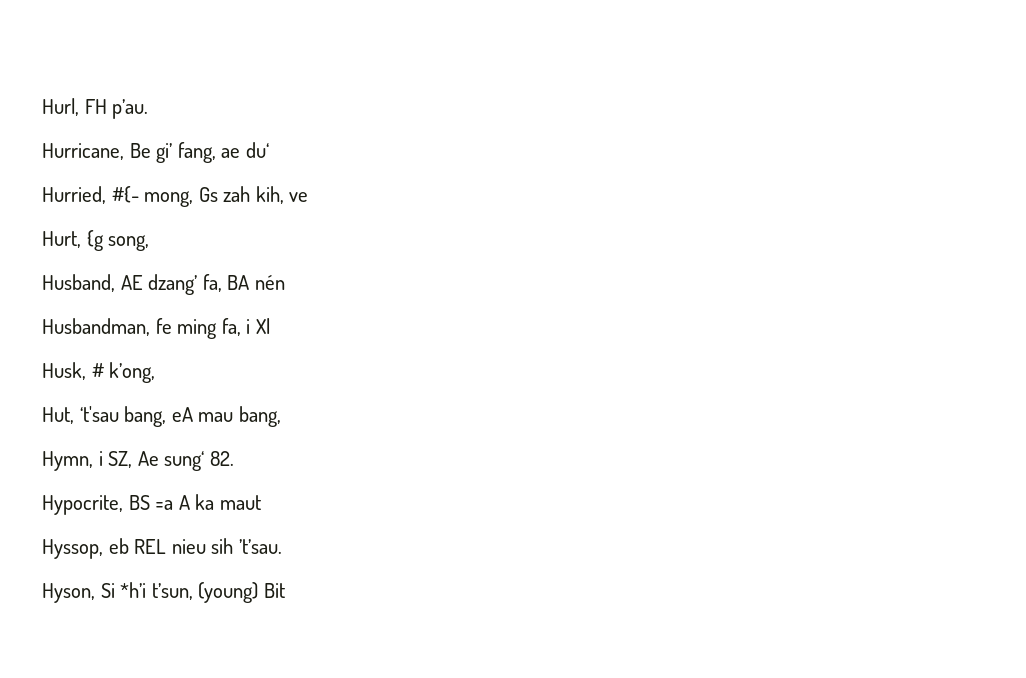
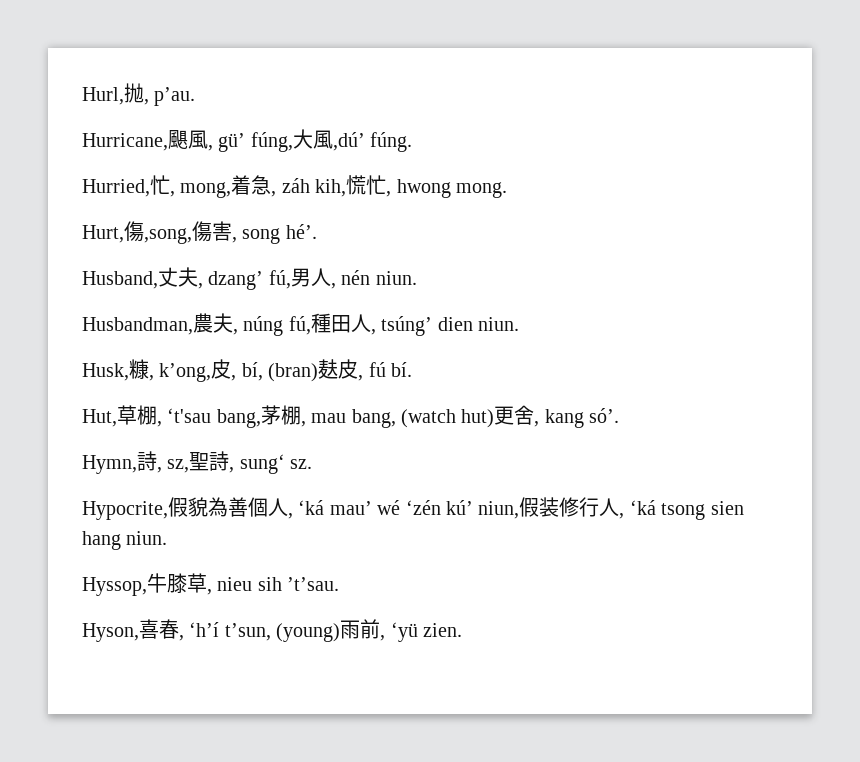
- Hurl, FH p’au.
+ Hurl,抛, p’au.
- Hurricane, Be gi’ fang, ae du‘
- Hurried, #{- mong, Gs zah kih, ve
- Hurt, {g song,
- Husband, AE dzang’ fa, BA nén
+ Hurricane,颶風, gü’ fúng,大風,dú’ fúng.
+ Hurried,忙, mong,着急, záh kih,慌忙, hwong mong.
+ Hurt,傷,song,傷害, song hé’.
+ Husband,丈夫, dzang’ fú,男人, nén niun.
- Husbandman, fe ming fa, i X|
+ Husbandman,農夫, núng fú,種田人, tsúng’ dien niun.
- Husk, # k’ong,
- Hut, ‘t'sau bang, eA mau bang,
- Hymn, i SZ, Ae sung‘ 82.
- Hypocrite, BS =a A ka maut
+ Husk,糠, k’ong,皮, bí, (bran)麸皮, fú bí.
+ Hut,草棚, ‘t'sau bang,茅棚, mau bang, (watch hut)更舍, kang só’.
+ Hymn,詩, sz,聖詩, sung‘ sz.
+ Hypocrite,假貌為善個人, ‘ká mau’ wé ‘zén kú’ niun,假装修行人, ‘ká tsong sien hang niun.
- Hyssop, eb REL nieu sih ’t’sau.
+ Hyssop,牛膝草, nieu sih ’t’sau.
- Hyson, Si *h’i t’sun, (young) Bit
+ Hyson,喜春, ‘h’í t’sun, (young)雨前, ‘yü zien.

